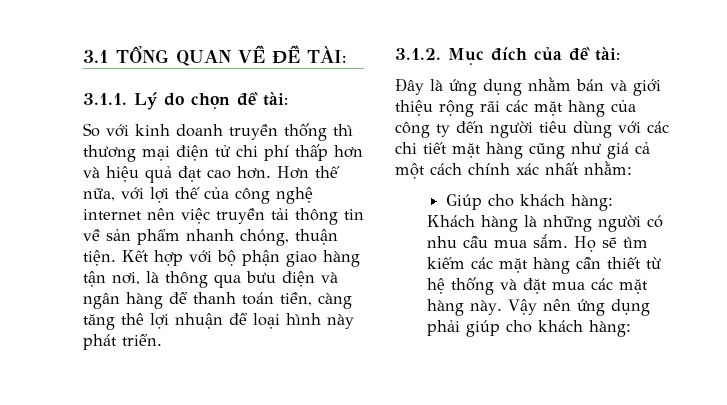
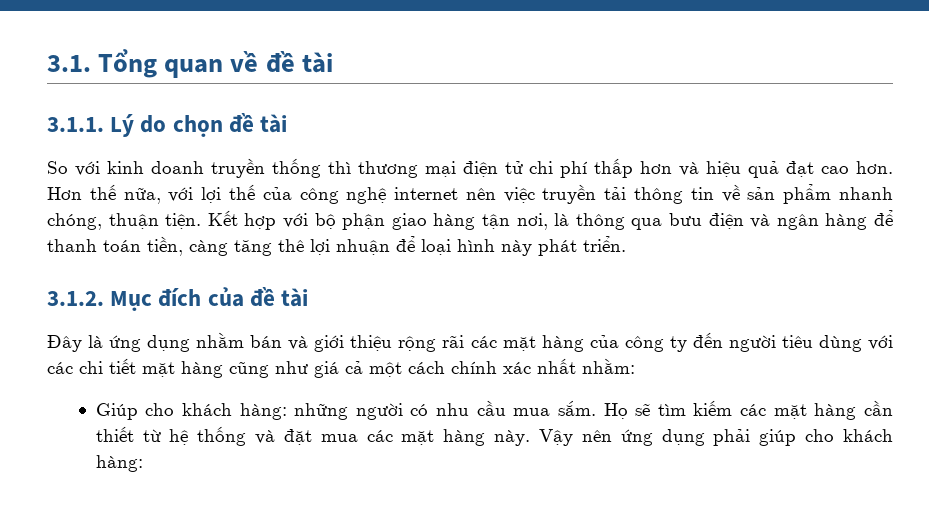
- 3.1 TỔNG QUAN VỀ ĐỀ TÀI:
+ 3.1. Tổng quan về đề tài
- 3.1.1. Lý do chọn đề tài:
+ 3.1.1. Lý do chọn đề tài
- 3.1.2. Mục đích của đề tài:
+ 3.1.2. Mục đích của đề tài
- Giúp cho khách hàng:
- Khách hàng là những người có nhu cầu mua sắm.
+ Giúp cho khách hàng: những người có nhu cầu mua sắm.

